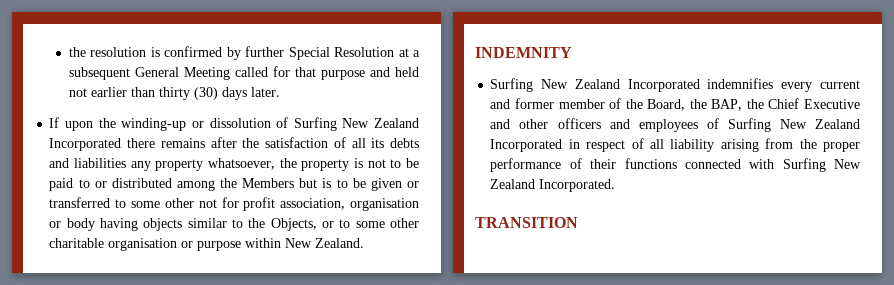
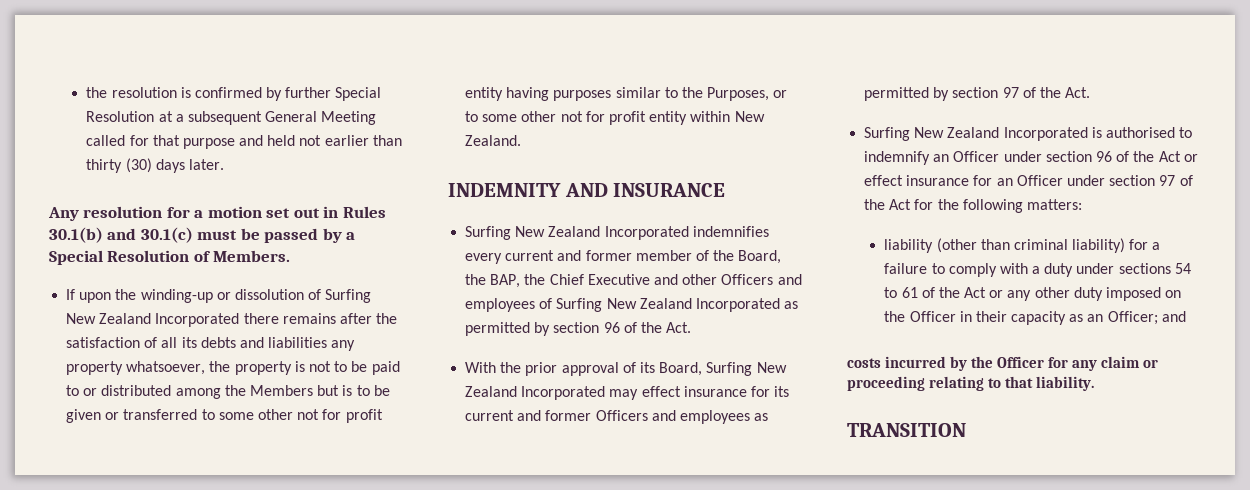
+ Any resolution for a motion set out in Rules 30.1(b) and 30.1(c) must be passed by a Special Resolution of Members.
- If upon the winding-up or dissolution of Surfing New Zealand Incorporated there remains after the satisfaction of all its debts and liabilities any property whatsoever, the property is not to be paid to or distributed among the Members but is to be given or transferred to some other not for profit association, organisation or body having objects similar to the Objects, or to some other charitable organisation or purpose within New Zealand.
+ If upon the winding-up or dissolution of Surfing New Zealand Incorporated there remains after the satisfaction of all its debts and liabilities any property whatsoever, the property is not to be paid to or distributed among the Members but is to be given or transferred to some other not for profit entity having purposes similar to the Purposes, or to some other not for profit entity within New Zealand.
- INDEMNITY
+ INDEMNITY AND INSURANCE
- Surfing New Zealand Incorporated indemnifies every current and former member of the Board, the BAP, the Chief Executive and other officers and employees of Surfing New Zealand Incorporated in respect of all liability arising from the proper performance of their functions connected with Surfing New Zealand Incorporated.
+ Surfing New Zealand Incorporated indemnifies every current and former member of the Board, the BAP, the Chief Executive and other Officers and employees of Surfing New Zealand Incorporated as permitted by section 96 of the Act.
+ With the prior approval of its Board, Surfing New Zealand Incorporated may effect insurance for its current and former Officers and employees as permitted by section 97 of the Act.
+ Surfing New Zealand Incorporated is authorised to indemnify an Officer under section 96 of the Act or effect insurance for an Officer under section 97 of the Act for the following matters:
+ liability (other than criminal liability) for a failure to comply with a duty under sections 54 to 61 of the Act or any other duty imposed on the Officer in their capacity as an Officer; and
+ costs incurred by the Officer for any claim or proceeding relating to that liability.

